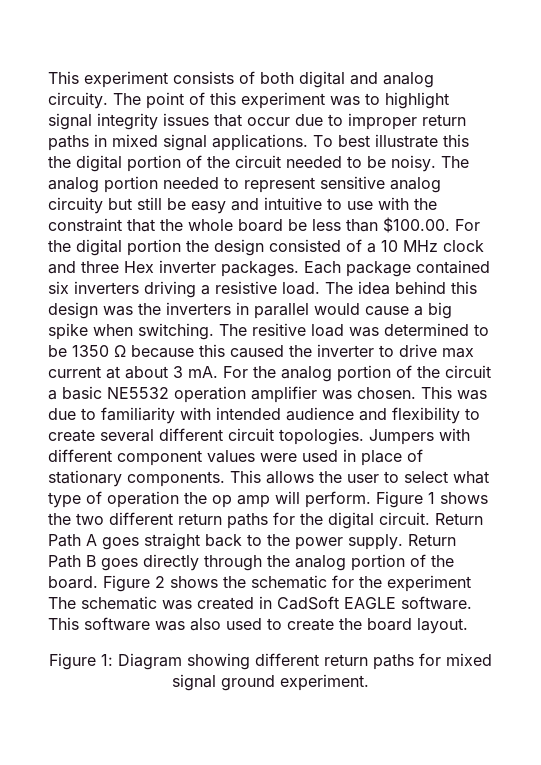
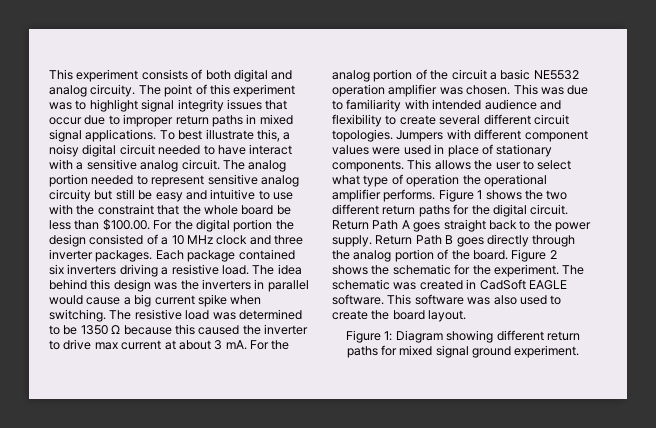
- To best illustrate this the digital portion of the circuit needed to be noisy.
+ To best illustrate this, a noisy digital circuit needed to have interact with a sensitive analog circuit.
- The analog portion needed to represent sensitive analog circuity but still be easy and intuitive to use with the constraint that the whole board be less than $100.00. For the digital portion the design consisted of a 10 MHz clock and three Hex inverter packages.
+ The analog portion needed to represent sensitive analog circuity but still be easy and intuitive to use with the constraint that the whole board be less than $100.00. For the digital portion the design consisted of a 10 MHz clock and three inverter packages.
- The idea behind this design was the inverters in parallel would cause a big spike when switching.
+ The idea behind this design was the inverters in parallel would cause a big current spike when switching.
- The resitive load was determined to be 1350 Ω because this caused the inverter to drive max current at about 3 mA.
+ The resistive load was determined to be 1350 Ω because this caused the inverter to drive max current at about 3 mA.
- This allows the user to select what type of operation the op amp will perform.
+ This allows the user to select what type of operation the operational amplifier performs.
- Figure 2 shows the schematic for the experiment The schematic was created in CadSoft EAGLE software.
+ Figure 2 shows the schematic for the experiment. The schematic was created in CadSoft EAGLE software.

